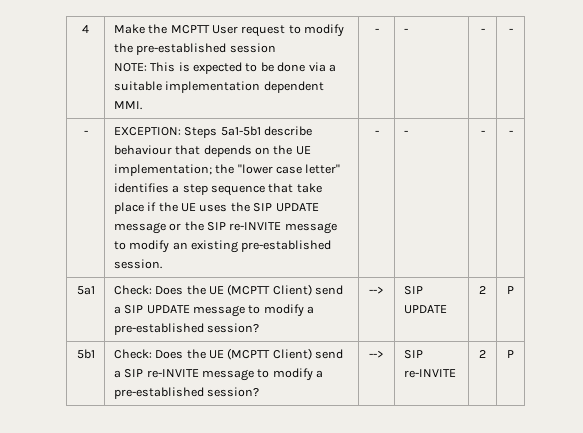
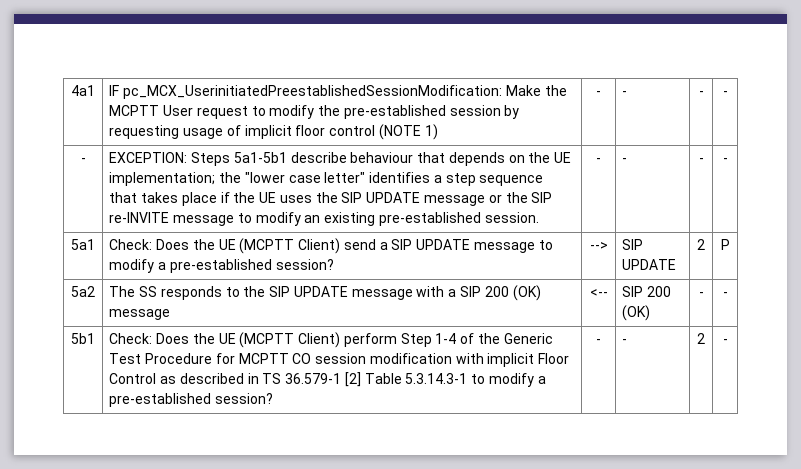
- 4 | Make the MCPTT User request to modify the pre-established session
- NOTE: This is expected to be done via a suitable implementation dependent MMI. | - | - | - | -
+ 4a1 | IF pc_MCX_UserinitiatedPreestablishedSessionModification: Make the MCPTT User request to modify the pre-established session by requesting usage of implicit floor control (NOTE 1) | - | - | - | -
- EXCEPTION: Steps 5a1-5b1 describe behaviour that depends on the UE implementation; the "lower case letter" identifies a step sequence that take place if the UE uses the SIP UPDATE message or the SIP re-INVITE message to modify an existing pre-established session.
+ EXCEPTION: Steps 5a1-5b1 describe behaviour that depends on the UE implementation; the "lower case letter" identifies a step sequence that takes place if the UE uses the SIP UPDATE message or the SIP re-INVITE message to modify an existing pre-established session.
+ 5a2 | The SS responds to the SIP UPDATE message with a SIP 200 (OK) message | <-- | SIP 200 (OK) | - | -
- Check: Does the UE (MCPTT Client) send a SIP re-INVITE message to modify a pre-established session? | --> | SIP re-INVITE | 2 | P
+ Check: Does the UE (MCPTT Client) perform Step 1-4 of the Generic Test Procedure for MCPTT CO session modification with implicit Floor Control as described in TS 36.579-1 [2] Table 5.3.14.3-1 to modify a pre-established session? | - | - | 2 | -

